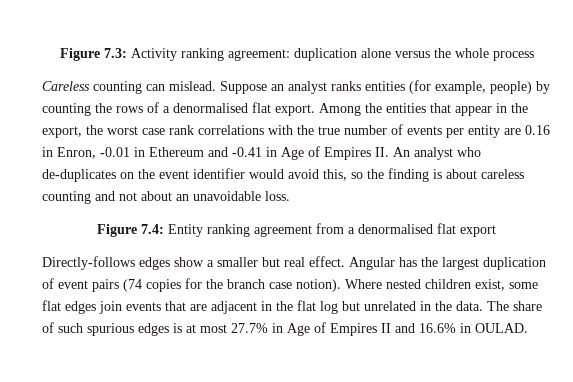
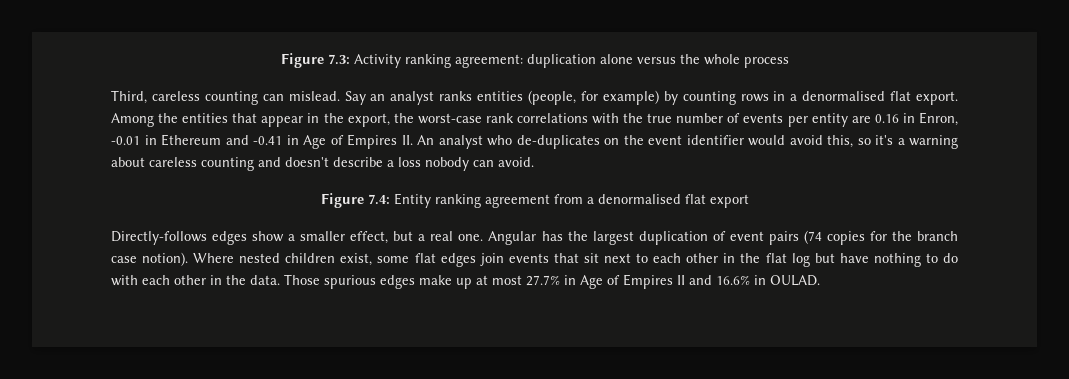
- Careless counting can mislead.
+ Third, careless counting can mislead.
- Suppose an analyst ranks entities (for example, people) by counting the rows of a denormalised flat export.
+ Say an analyst ranks entities (people, for example) by counting rows in a denormalised flat export.
- Among the entities that appear in the export, the worst case rank correlations with the true number of events per entity are 0.16 in Enron, -0.01 in Ethereum and -0.41 in Age of Empires II. An analyst who de-duplicates on the event identifier would avoid this, so the finding is about careless counting and not about an unavoidable loss.
+ Among the entities that appear in the export, the worst-case rank correlations with the true number of events per entity are 0.16 in Enron, -0.01 in Ethereum and -0.41 in Age of Empires II. An analyst who de-duplicates on the event identifier would avoid this, so it's a warning about careless counting and doesn't describe a loss nobody can avoid.
- Directly-follows edges show a smaller but real effect.
+ Directly-follows edges show a smaller effect, but a real one.
- Where nested children exist, some flat edges join events that are adjacent in the flat log but unrelated in the data. The share of such spurious edges is at most 27.7% in Age of Empires II and 16.6% in OULAD.
+ Where nested children exist, some flat edges join events that sit next to each other in the flat log but have nothing to do with each other in the data. Those spurious edges make up at most 27.7% in Age of Empires II and 16.6% in OULAD.

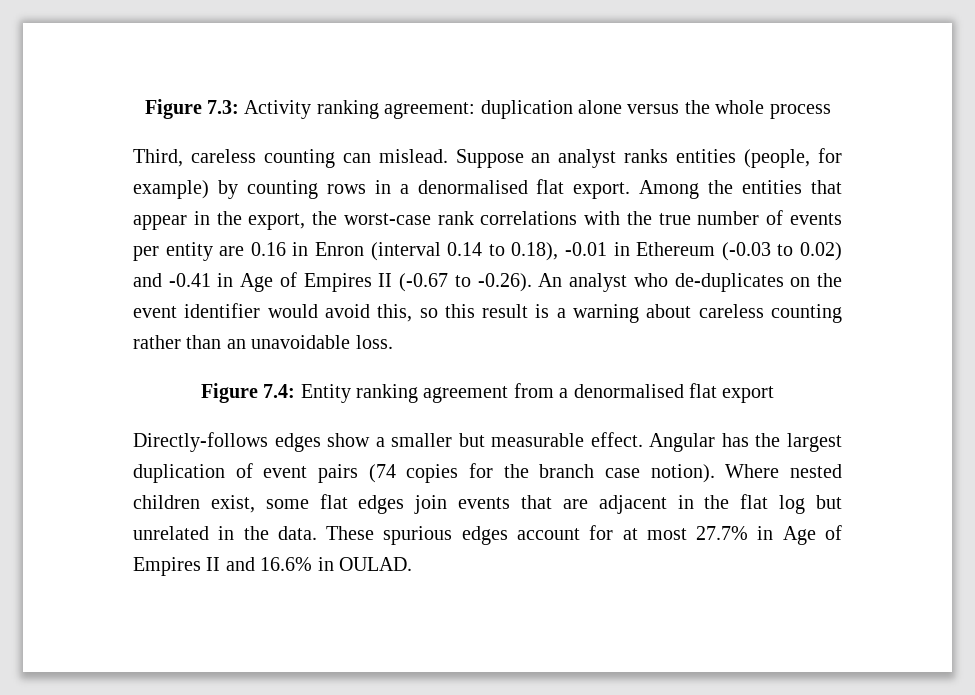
- Say an analyst ranks entities (people, for example) by counting rows in a denormalised flat export.
+ Suppose an analyst ranks entities (people, for example) by counting rows in a denormalised flat export.
- Among the entities that appear in the export, the worst-case rank correlations with the true number of events per entity are 0.16 in Enron, -0.01 in Ethereum and -0.41 in Age of Empires II. An analyst who de-duplicates on the event identifier would avoid this, so it's a warning about careless counting and doesn't describe a loss nobody can avoid.
+ Among the entities that appear in the export, the worst-case rank correlations with the true number of events per entity are 0.16 in Enron (interval 0.14 to 0.18), -0.01 in Ethereum (-0.03 to 0.02) and -0.41 in Age of Empires II (-0.67 to -0.26). An analyst who de-duplicates on the event identifier would avoid this, so this result is a warning about careless counting rather than an unavoidable loss.
- Directly-follows edges show a smaller effect, but a real one.
+ Directly-follows edges show a smaller but measurable effect.
- Where nested children exist, some flat edges join events that sit next to each other in the flat log but have nothing to do with each other in the data.
+ Where nested children exist, some flat edges join events that are adjacent in the flat log but unrelated in the data.
- Those spurious edges make up at most 27.7% in Age of Empires II and 16.6% in OULAD.
+ These spurious edges account for at most 27.7% in Age of Empires II and 16.6% in OULAD.

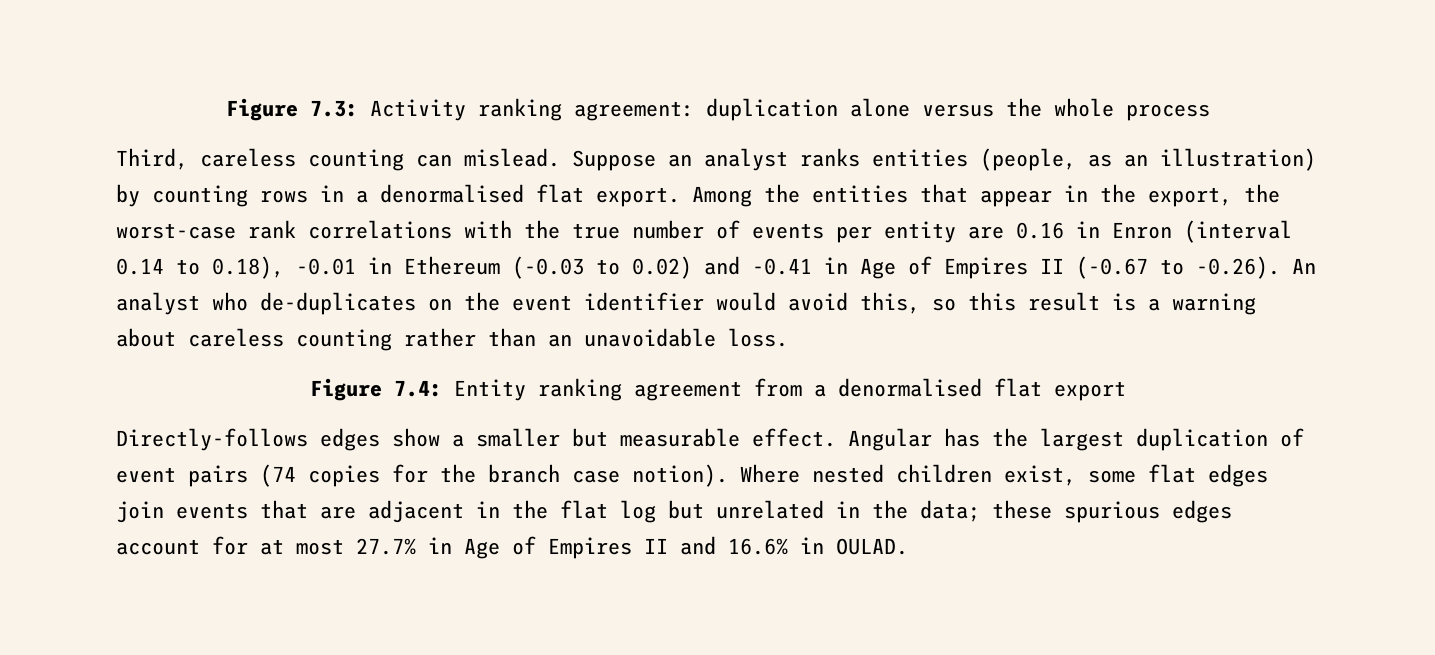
- Suppose an analyst ranks entities (people, for example) by counting rows in a denormalised flat export.
+ Suppose an analyst ranks entities (people, as an illustration) by counting rows in a denormalised flat export.
- Where nested children exist, some flat edges join events that are adjacent in the flat log but unrelated in the data. These spurious edges account for at most 27.7% in Age of Empires II and 16.6% in OULAD.
+ Where nested children exist, some flat edges join events that are adjacent in the flat log but unrelated in the data; these spurious edges account for at most 27.7% in Age of Empires II and 16.6% in OULAD.

